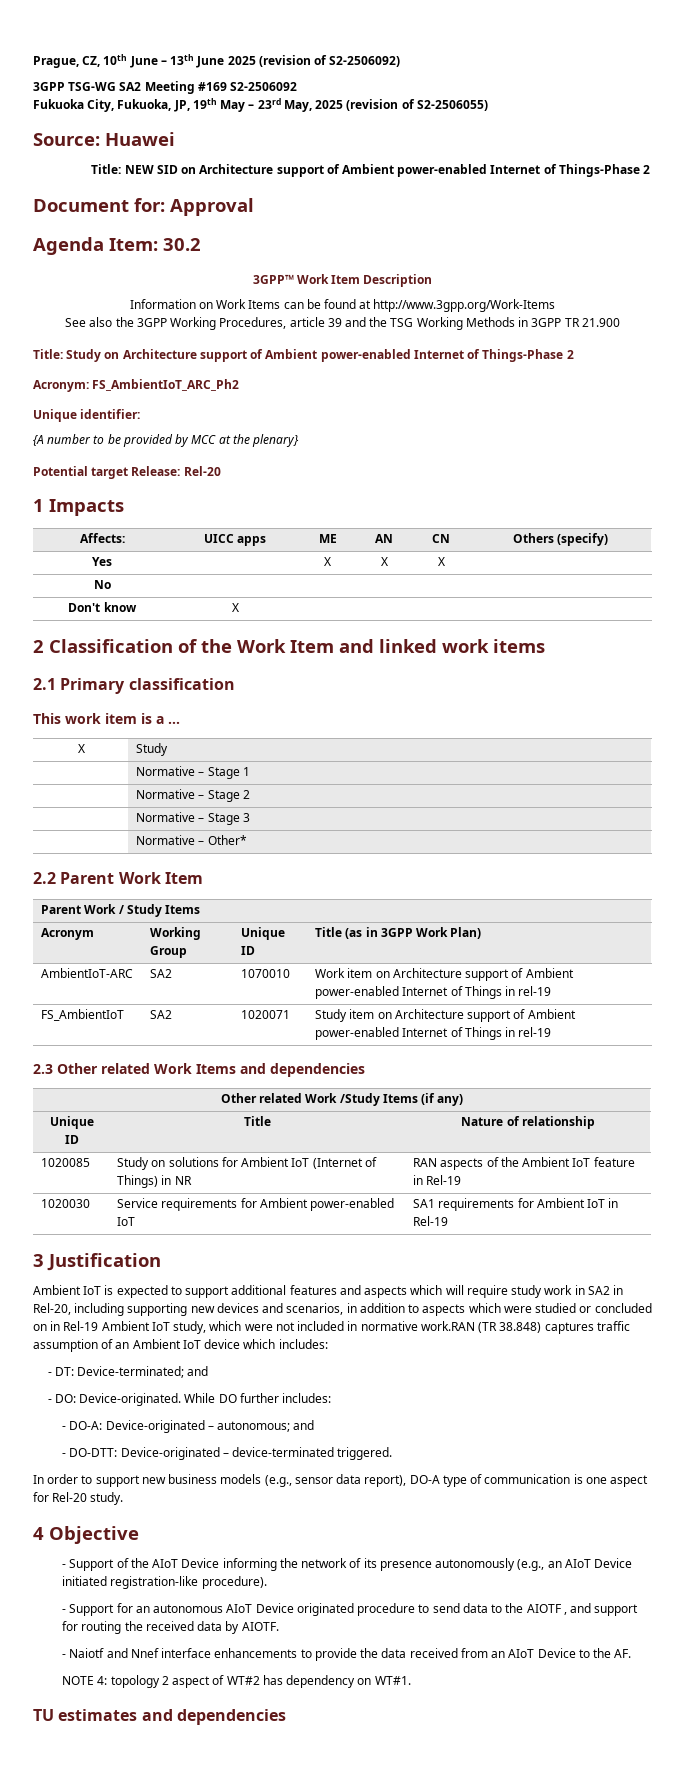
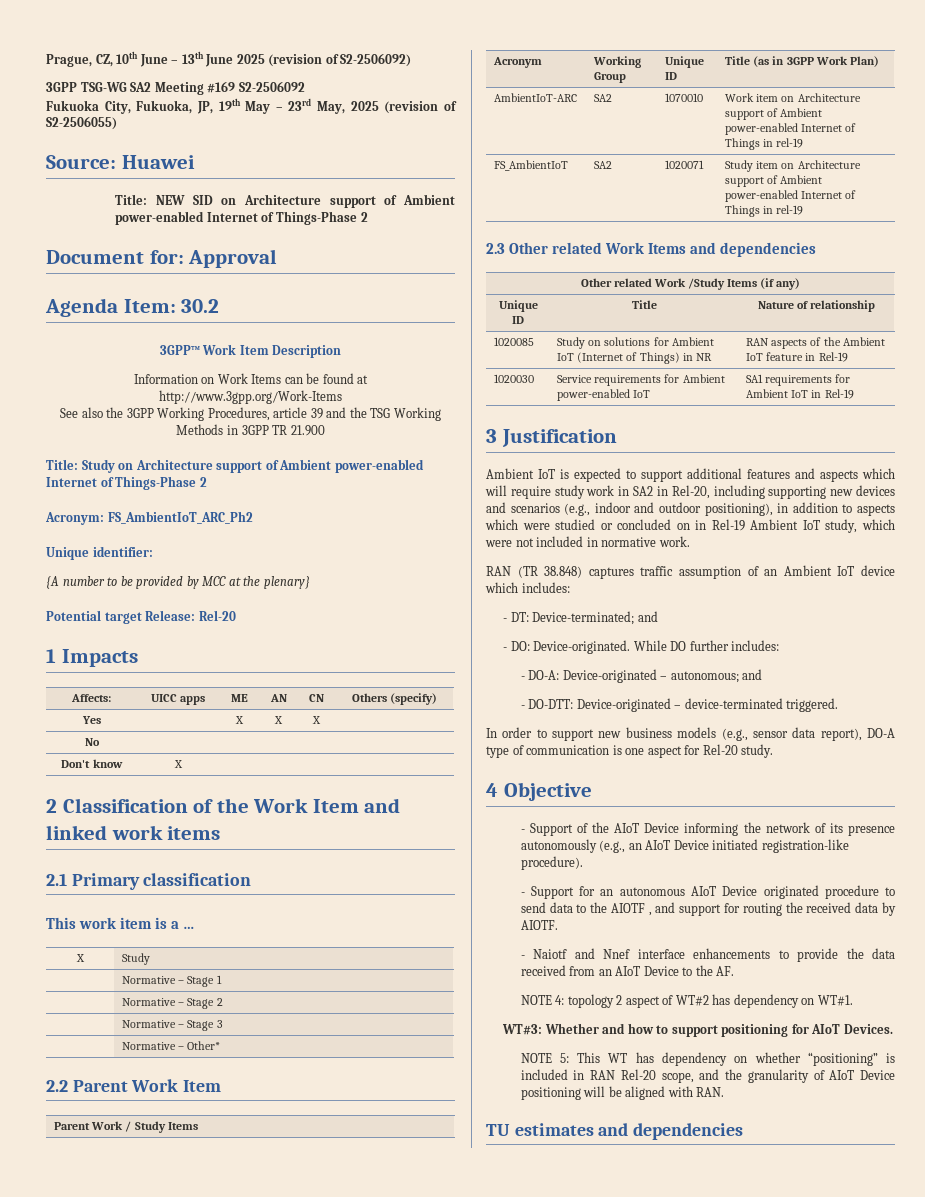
- Ambient IoT is expected to support additional features and aspects which will require study work in SA2 in Rel-20, including supporting new devices and scenarios, in addition to aspects which were studied or concluded on in Rel-19 Ambient IoT study, which were not included in normative work.RAN (TR 38.848) captures traffic assumption of an Ambient IoT device which includes:
+ Ambient IoT is expected to support additional features and aspects which will require study work in SA2 in Rel-20, including supporting new devices and scenarios (e.g., indoor and outdoor positioning), in addition to aspects which were studied or concluded on in Rel-19 Ambient IoT study, which were not included in normative work.
+ RAN (TR 38.848) captures traffic assumption of an Ambient IoT device which includes:
+ WT#3: Whether and how to support positioning for AIoT Devices.
+ NOTE 5: This WT has dependency on whether “positioning” is included in RAN Rel-20 scope, and the granularity of AIoT Device positioning will be aligned with RAN.

